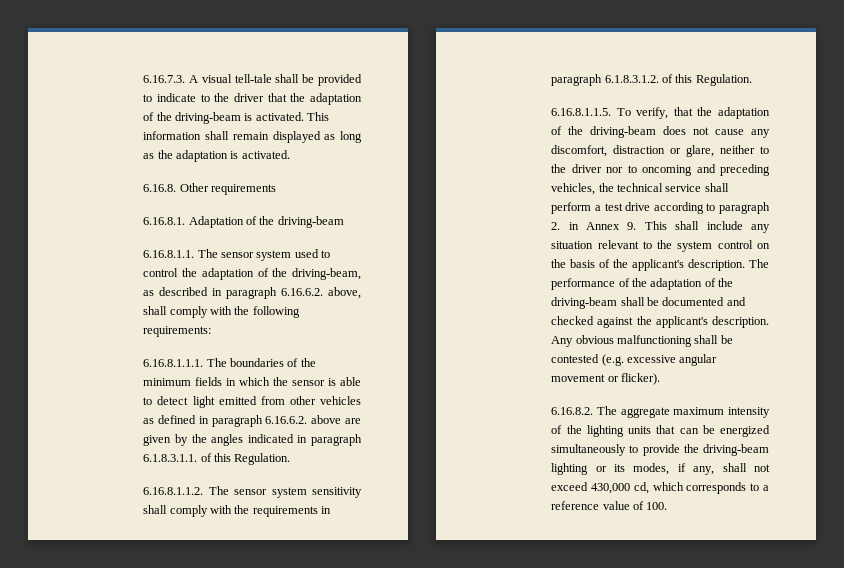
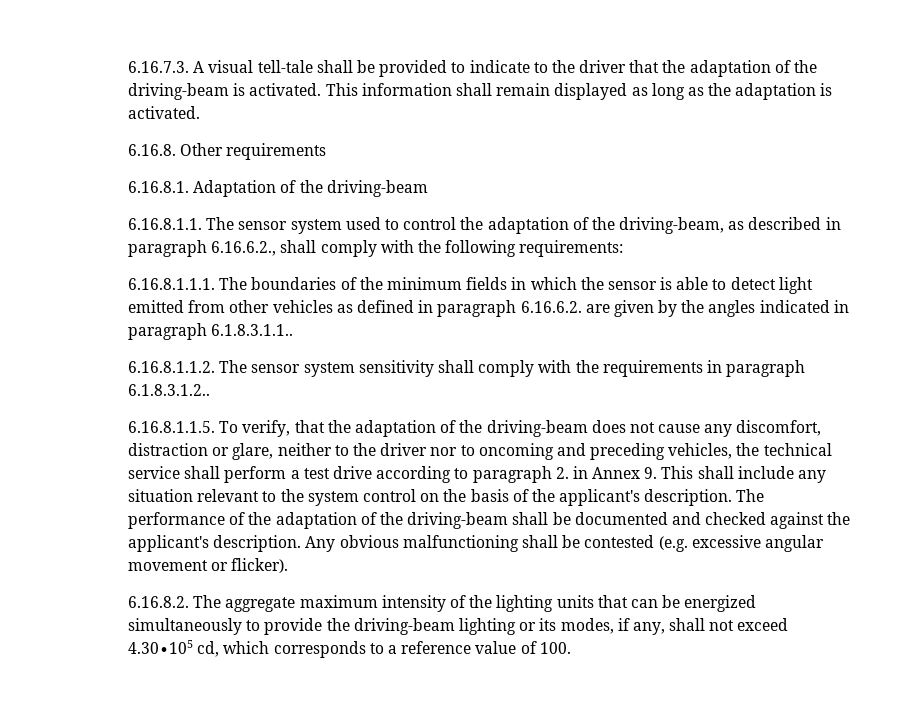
- 6.16.8.1.1. The sensor system used to control the adaptation of the driving-beam, as described in paragraph 6.16.6.2. above, shall comply with the following requirements:
+ 6.16.8.1.1. The sensor system used to control the adaptation of the driving-beam, as described in paragraph 6.16.6.2., shall comply with the following requirements:
- 6.16.8.1.1.1. The boundaries of the minimum fields in which the sensor is able to detect light emitted from other vehicles as defined in paragraph 6.16.6.2. above are given by the angles indicated in paragraph 6.1.8.3.1.1. of this Regulation.
+ 6.16.8.1.1.1. The boundaries of the minimum fields in which the sensor is able to detect light emitted from other vehicles as defined in paragraph 6.16.6.2. are given by the angles indicated in paragraph 6.1.8.3.1.1..
- 6.16.8.1.1.2. The sensor system sensitivity shall comply with the requirements in paragraph 6.1.8.3.1.2. of this Regulation.
+ 6.16.8.1.1.2. The sensor system sensitivity shall comply with the requirements in paragraph 6.1.8.3.1.2..
- 6.16.8.2. The aggregate maximum intensity of the lighting units that can be energized simultaneously to provide the driving-beam lighting or its modes, if any, shall not exceed 430,000 cd, which corresponds to a reference value of 100.
+ 6.16.8.2. The aggregate maximum intensity of the lighting units that can be energized simultaneously to provide the driving-beam lighting or its modes, if any, shall not exceed 4.30∙105 cd, which corresponds to a reference value of 100.

